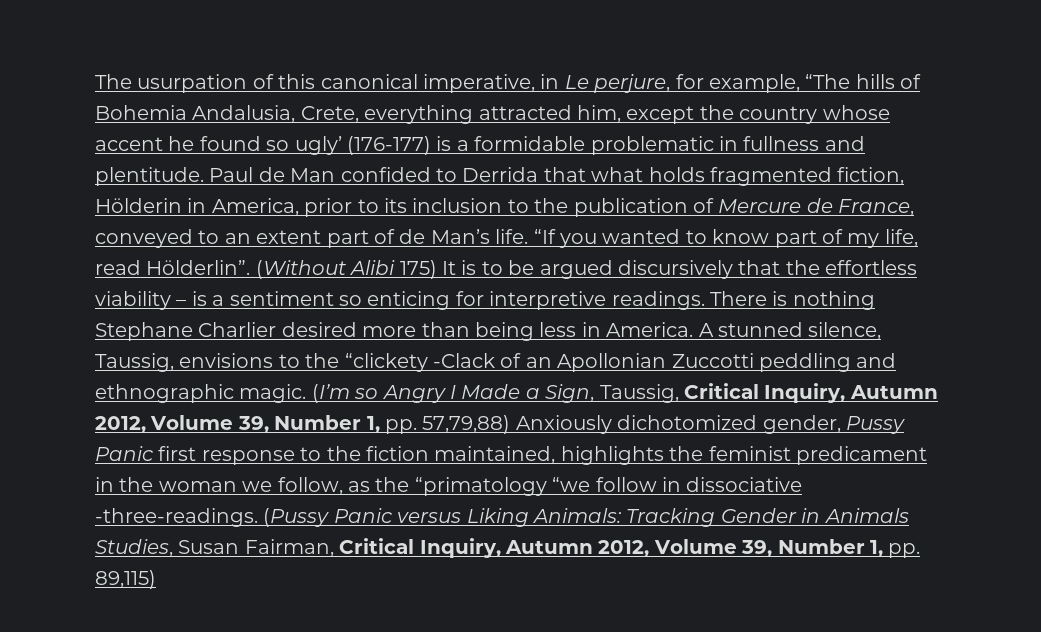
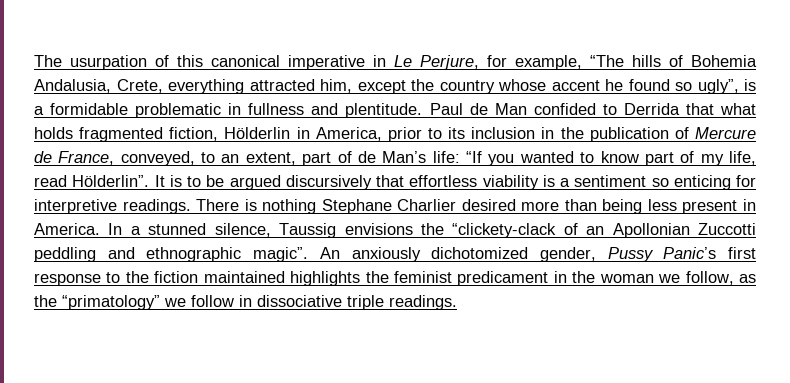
- The usurpation of this canonical imperative, in Le perjure, for example, “The hills of Bohemia Andalusia, Crete, everything attracted him, except the country whose accent he found so ugly’ (176-177) is a formidable problematic in fullness and plentitude.
+ The usurpation of this canonical imperative in Le Perjure, for example, “The hills of Bohemia Andalusia, Crete, everything attracted him, except the country whose accent he found so ugly”, is a formidable problematic in fullness and plentitude.
- Paul de Man confided to Derrida that what holds fragmented fiction, Hölderin in America, prior to its inclusion to the publication of Mercure de France, conveyed to an extent part of de Man’s life. “If you wanted to know part of my life, read Hölderlin”.
+ Paul de Man confided to Derrida that what holds fragmented fiction, Hölderlin in America, prior to its inclusion in the publication of Mercure de France, conveyed, to an extent, part of de Man’s life: “If you wanted to know part of my life, read Hölderlin”.
- (Without Alibi 175) It is to be argued discursively that the effortless viability – is a sentiment so enticing for interpretive readings.
+ It is to be argued discursively that effortless viability is a sentiment so enticing for interpretive readings.
- There is nothing Stephane Charlier desired more than being less in America.
+ There is nothing Stephane Charlier desired more than being less present in America.
- A stunned silence, Taussig, envisions to the “clickety -Clack of an Apollonian Zuccotti peddling and ethnographic magic. (I’m so Angry I Made a Sign, Taussig, Critical Inquiry, Autumn 2012, Volume 39, Number 1, pp. 57,79,88) Anxiously dichotomized gender, Pussy Panic first response to the fiction maintained, highlights the feminist predicament in the woman we follow, as the “primatology “we follow in dissociative -three-readings. (Pussy Panic versus Liking Animals: Tracking Gender in Animals Studies, Susan Fairman, Critical Inquiry, Autumn 2012, Volume 39, Number 1, pp. 89,115)
+ In a stunned silence, Taussig envisions the “clickety-clack of an Apollonian Zuccotti peddling and ethnographic magic”. An anxiously dichotomized gender, Pussy Panic’s first response to the fiction maintained highlights the feminist predicament in the woman we follow, as the “primatology” we follow in dissociative triple readings.

